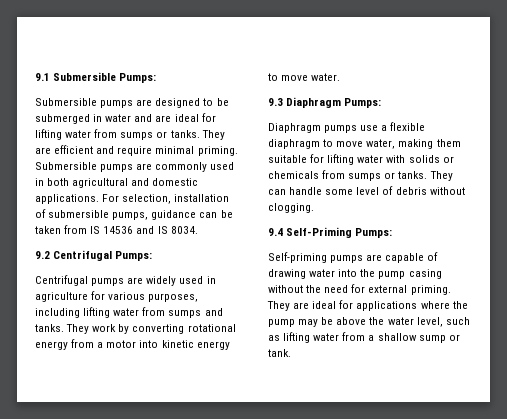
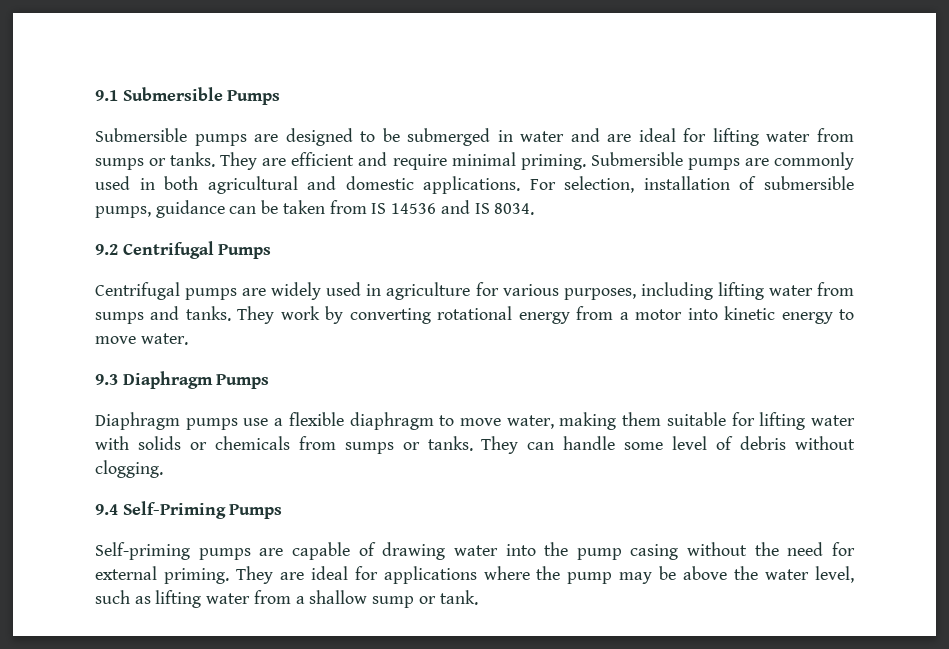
- 9.1 Submersible Pumps:
+ 9.1 Submersible Pumps
- 9.2 Centrifugal Pumps:
+ 9.2 Centrifugal Pumps
- 9.3 Diaphragm Pumps:
+ 9.3 Diaphragm Pumps
- 9.4 Self-Priming Pumps:
+ 9.4 Self-Priming Pumps

